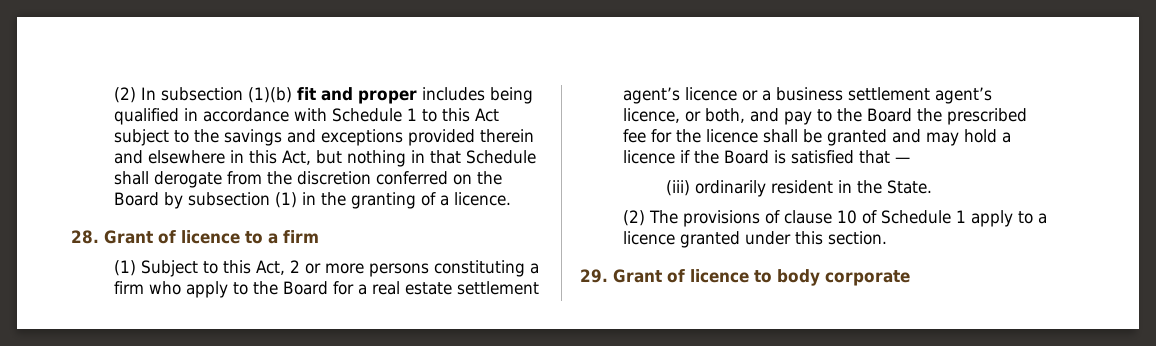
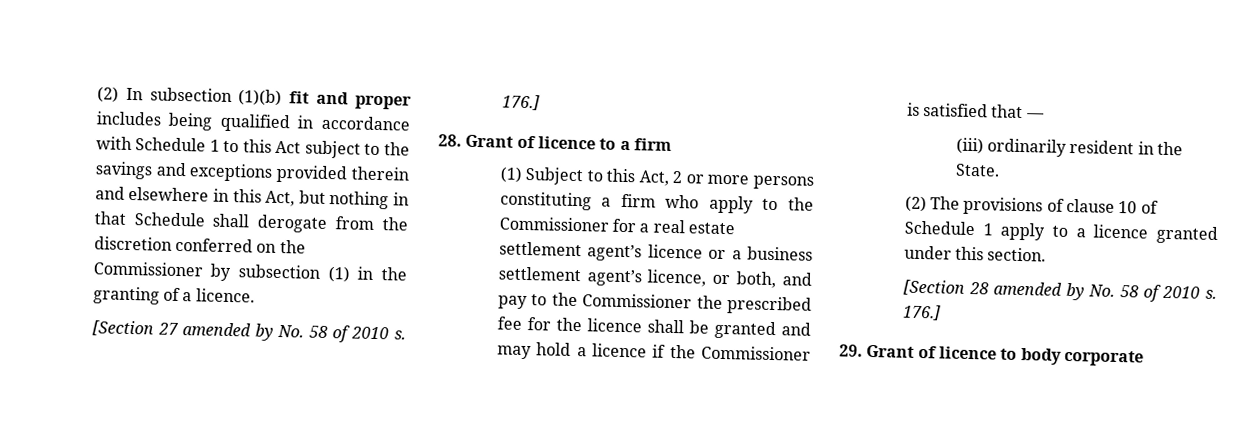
- (2) In subsection (1)(b) fit and proper includes being qualified in accordance with Schedule 1 to this Act subject to the savings and exceptions provided therein and elsewhere in this Act, but nothing in that Schedule shall derogate from the discretion conferred on the Board by subsection (1) in the granting of a licence.
+ (2) In subsection (1)(b) fit and proper includes being qualified in accordance with Schedule 1 to this Act subject to the savings and exceptions provided therein and elsewhere in this Act, but nothing in that Schedule shall derogate from the discretion conferred on the Commissioner by subsection (1) in the granting of a licence.
+ [Section 27 amended by No. 58 of 2010 s. 176.]
- (1) Subject to this Act, 2 or more persons constituting a firm who apply to the Board for a real estate settlement agent’s licence or a business settlement agent’s licence, or both, and pay to the Board the prescribed fee for the licence shall be granted and may hold a licence if the Board is satisfied that —
+ (1) Subject to this Act, 2 or more persons constituting a firm who apply to the Commissioner for a real estate settlement agent’s licence or a business settlement agent’s licence, or both, and pay to the Commissioner the prescribed fee for the licence shall be granted and may hold a licence if the Commissioner is satisfied that —
+ [Section 28 amended by No. 58 of 2010 s. 176.]

